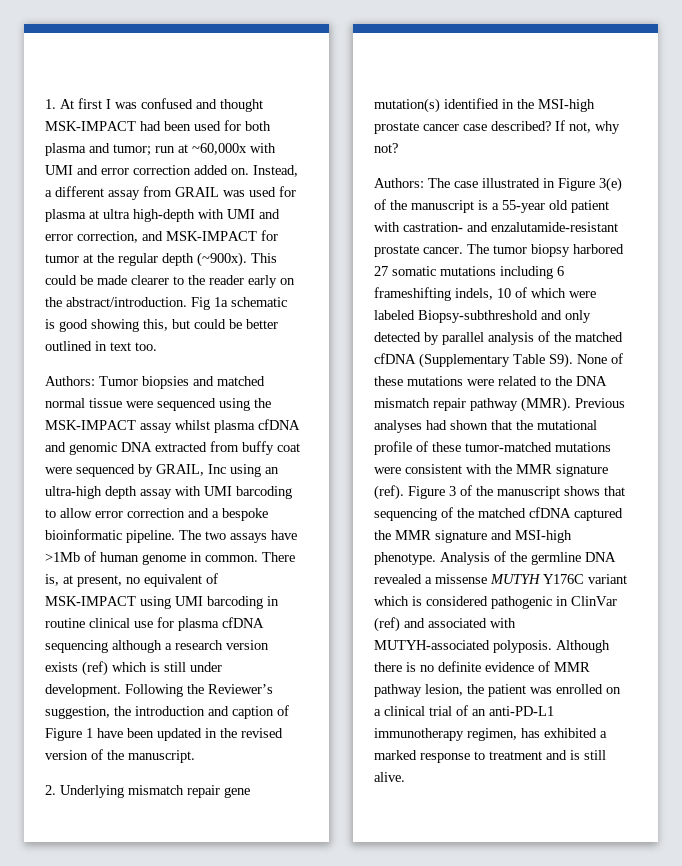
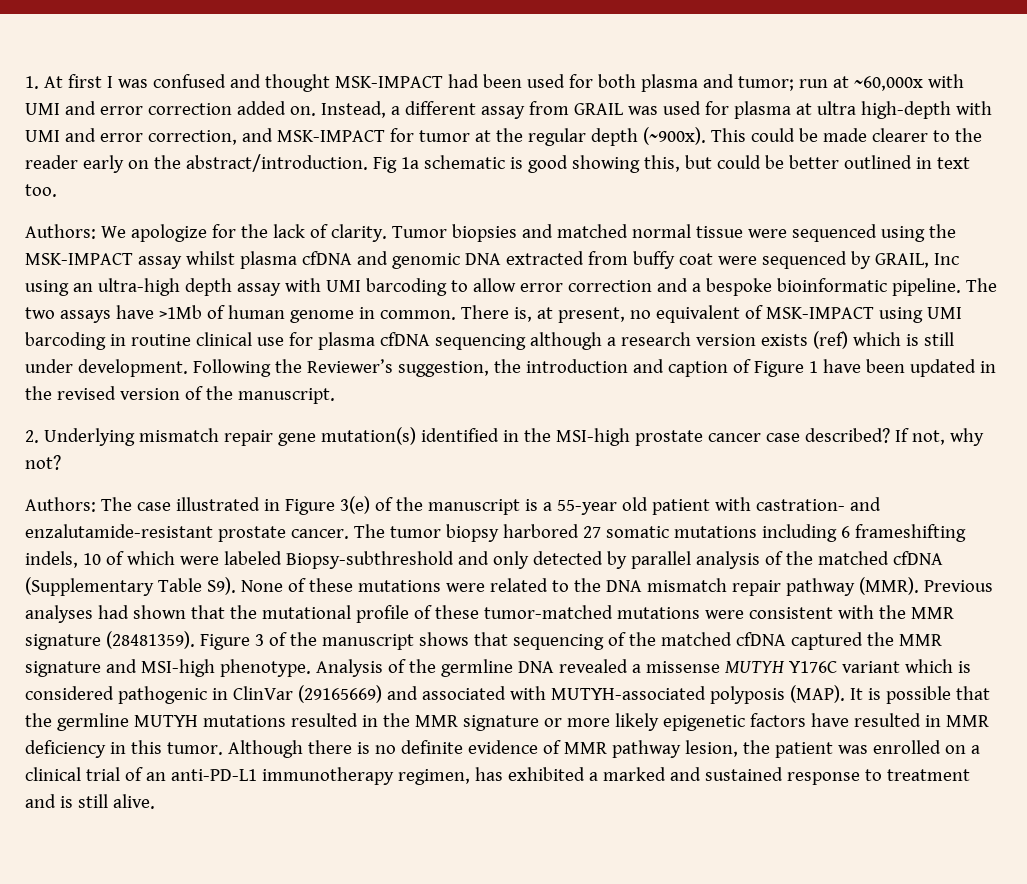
- Authors: Tumor biopsies and matched normal tissue were sequenced using the MSK-IMPACT assay whilst plasma cfDNA and genomic DNA extracted from buffy coat were sequenced by GRAIL, Inc using an ultra-high depth assay with UMI barcoding to allow error correction and a bespoke bioinformatic pipeline.
+ Authors: We apologize for the lack of clarity. Tumor biopsies and matched normal tissue were sequenced using the MSK-IMPACT assay whilst plasma cfDNA and genomic DNA extracted from buffy coat were sequenced by GRAIL, Inc using an ultra-high depth assay with UMI barcoding to allow error correction and a bespoke bioinformatic pipeline.
- Previous analyses had shown that the mutational profile of these tumor-matched mutations were consistent with the MMR signature (ref).
+ Previous analyses had shown that the mutational profile of these tumor-matched mutations were consistent with the MMR signature (28481359).
- Analysis of the germline DNA revealed a missense MUTYH Y176C variant which is considered pathogenic in ClinVar (ref) and associated with MUTYH-associated polyposis.
+ Analysis of the germline DNA revealed a missense MUTYH Y176C variant which is considered pathogenic in ClinVar (29165669) and associated with MUTYH-associated polyposis (MAP). It is possible that the germline MUTYH mutations resulted in the MMR signature or more likely epigenetic factors have resulted in MMR deficiency in this tumor.
- Although there is no definite evidence of MMR pathway lesion, the patient was enrolled on a clinical trial of an anti-PD-L1 immunotherapy regimen, has exhibited a marked response to treatment and is still alive.
+ Although there is no definite evidence of MMR pathway lesion, the patient was enrolled on a clinical trial of an anti-PD-L1 immunotherapy regimen, has exhibited a marked and sustained response to treatment and is still alive.

